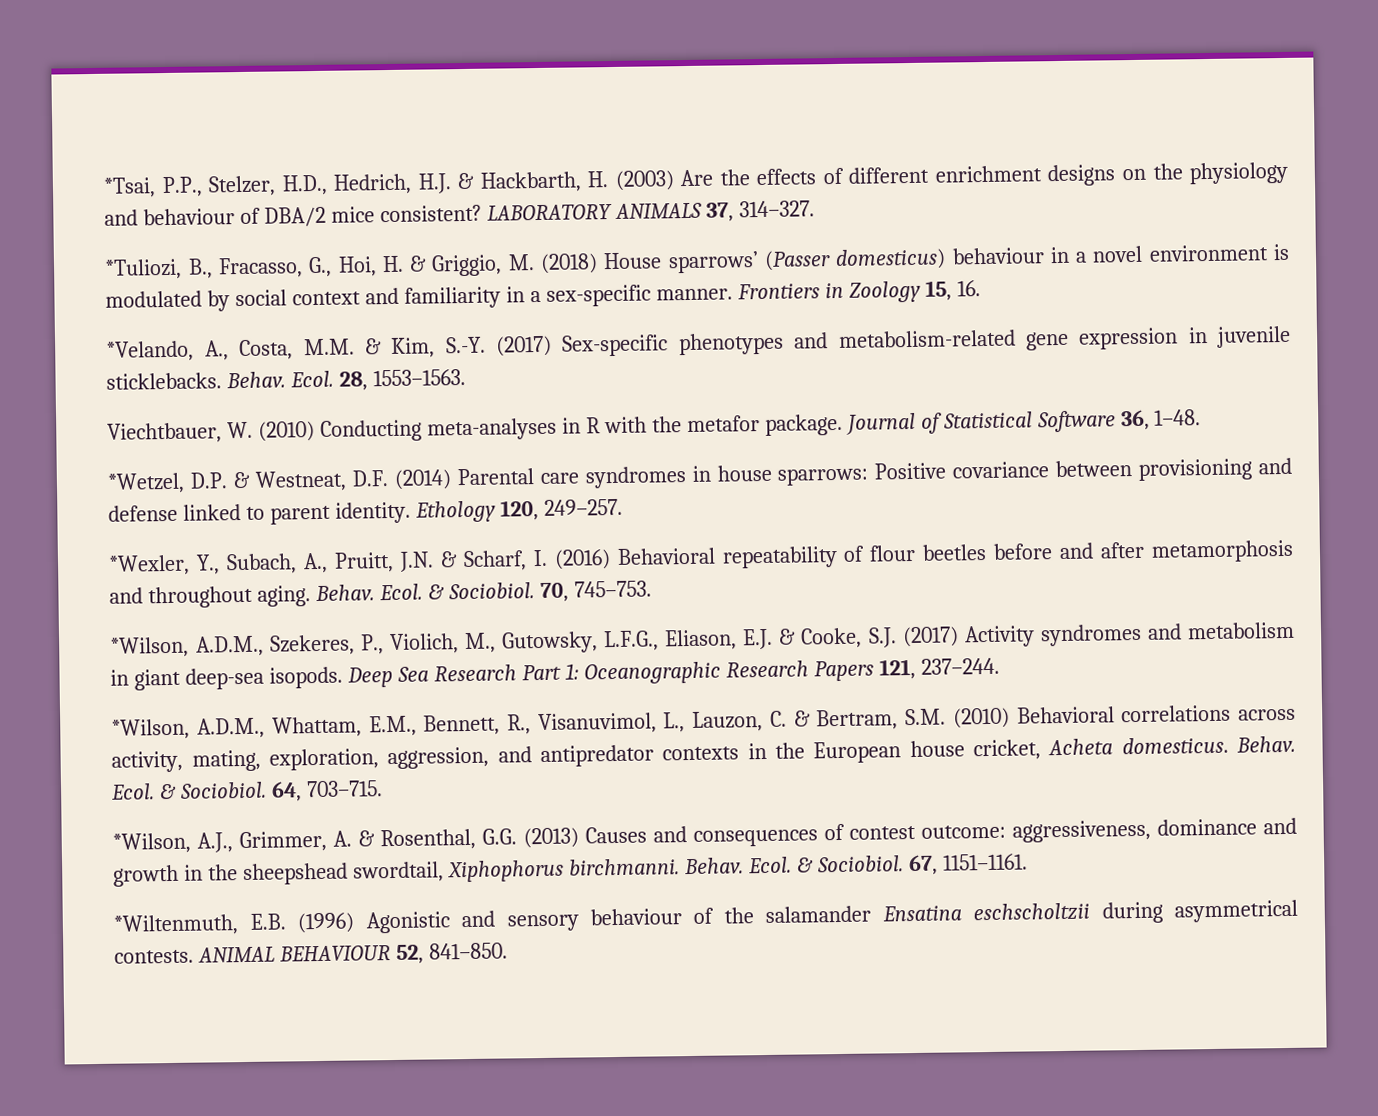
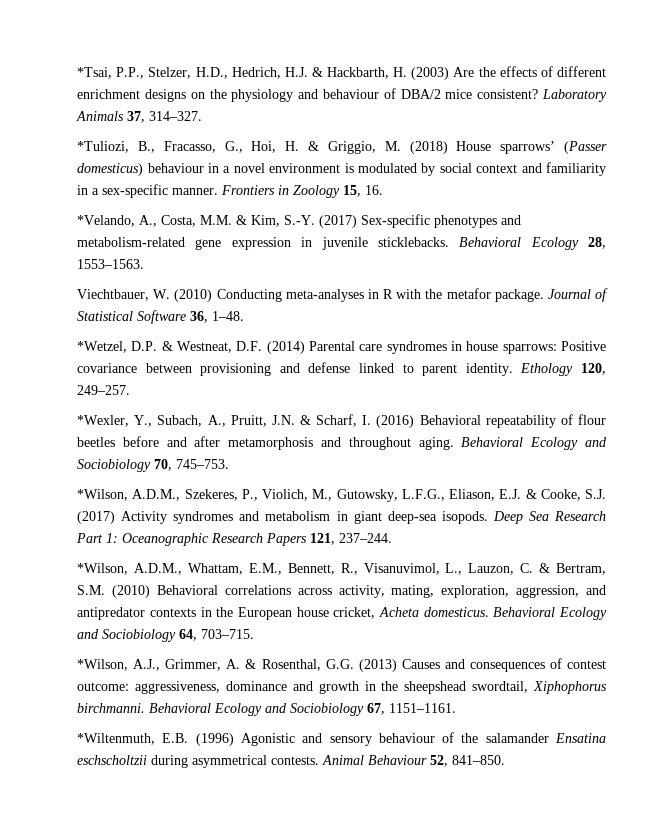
- LABORATORY ANIMALS 37, 314–327.
+ Laboratory Animals 37, 314–327.
- Behav. Ecol. 28, 1553–1563.
+ Behavioral Ecology 28, 1553–1563.
- Behav. Ecol. & Sociobiol. 70, 745–753.
+ Behavioral Ecology and Sociobiology 70, 745–753.
- Behav. Ecol. & Sociobiol. 64, 703–715.
+ Behavioral Ecology and Sociobiology 64, 703–715.
- Behav. Ecol. & Sociobiol. 67, 1151–1161.
+ Behavioral Ecology and Sociobiology 67, 1151–1161.
- ANIMAL BEHAVIOUR 52, 841–850.
+ Animal Behaviour 52, 841–850.

